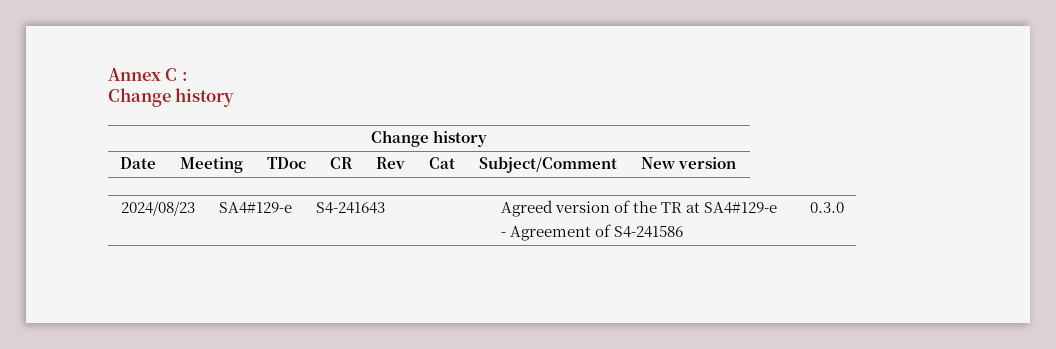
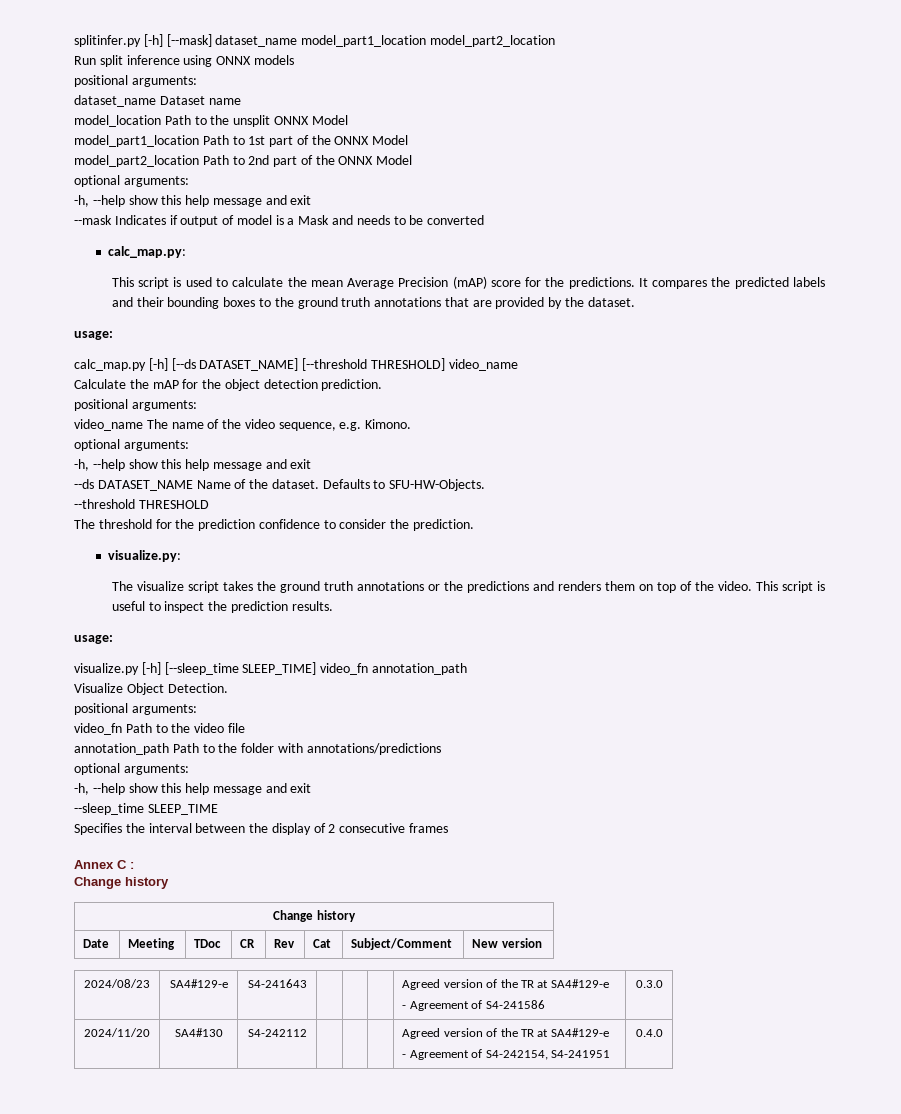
+ splitinfer.py [-h] [--mask] dataset_name model_part1_location model_part2_location
+ Run split inference using ONNX models
+ positional arguments:
+ dataset_name Dataset name
+ model_location Path to the unsplit ONNX Model
+ model_part1_location Path to 1st part of the ONNX Model
+ model_part2_location Path to 2nd part of the ONNX Model
+ optional arguments:
+ -h, --help show this help message and exit
+ --mask Indicates if output of model is a Mask and needs to be converted
+ calc_map.py:
+ This script is used to calculate the mean Average Precision (mAP) score for the predictions. It compares the predicted labels and their bounding boxes to the ground truth annotations that are provided by the dataset.
+ usage:
+ calc_map.py [-h] [--ds DATASET_NAME] [--threshold THRESHOLD] video_name
+ Calculate the mAP for the object detection prediction.
+ positional arguments:
+ video_name The name of the video sequence, e.g. Kimono.
+ optional arguments:
+ -h, --help show this help message and exit
+ --ds DATASET_NAME Name of the dataset. Defaults to SFU-HW-Objects.
+ --threshold THRESHOLD
+ The threshold for the prediction confidence to consider the prediction.
+ visualize.py:
+ The visualize script takes the ground truth annotations or the predictions and renders them on top of the video. This script is useful to inspect the prediction results.
+ usage:
+ visualize.py [-h] [--sleep_time SLEEP_TIME] video_fn annotation_path
+ Visualize Object Detection.
+ positional arguments:
+ video_fn Path to the video file
+ annotation_path Path to the folder with annotations/predictions
+ optional arguments:
+ -h, --help show this help message and exit
+ --sleep_time SLEEP_TIME
+ Specifies the interval between the display of 2 consecutive frames
+ 2024/11/20 | SA4#130 | S4-242112 | | | | Agreed version of the TR at SA4#129-e
+ - Agreement of S4-242154, S4-241951 | 0.4.0

